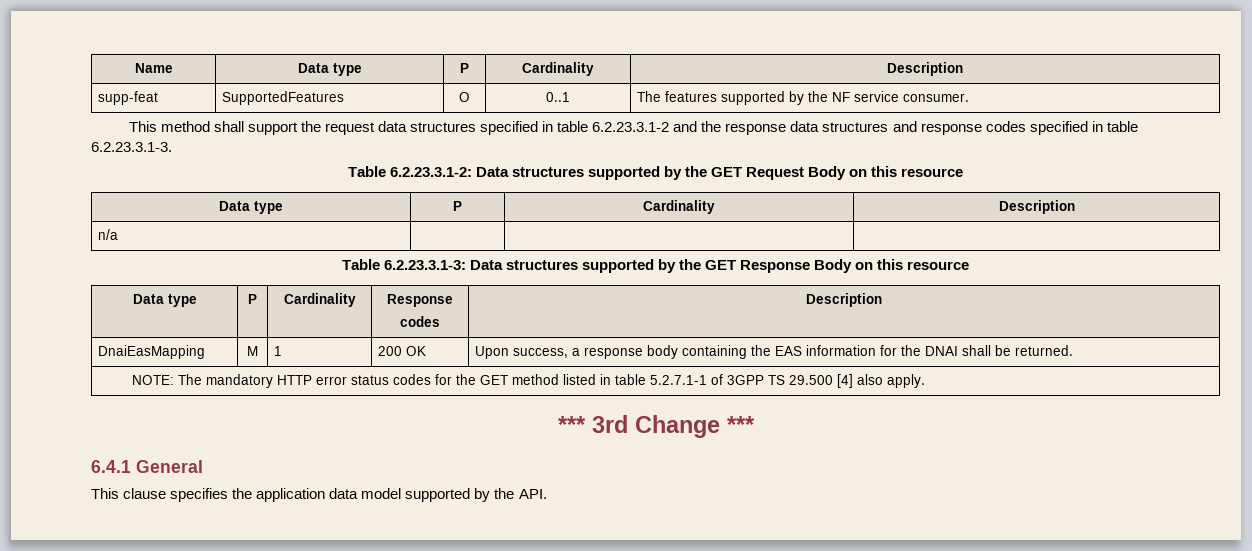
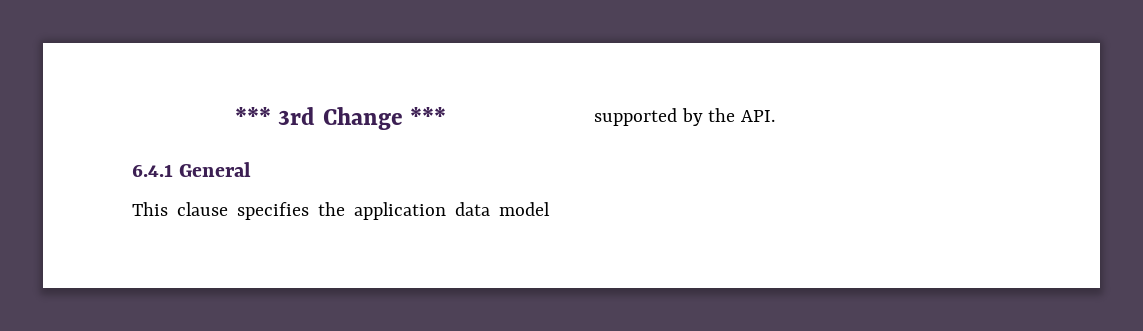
- Name | Data type | P | Cardinality | Description
- supp-feat | SupportedFeatures | O | 0..1 | The features supported by the NF service consumer.
- This method shall support the request data structures specified in table 6.2.23.3.1-2 and the response data structures and response codes specified in table 6.2.23.3.1-3.
- Table 6.2.23.3.1-2: Data structures supported by the GET Request Body on this resource
- Data type | P | Cardinality | Description
- n/a | | |
- Table 6.2.23.3.1-3: Data structures supported by the GET Response Body on this resource
- Data type | P | Cardinality | Response
- codes | Description
- DnaiEasMapping | M | 1 | 200 OK | Upon success, a response body containing the EAS information for the DNAI shall be returned.
- NOTE: The mandatory HTTP error status codes for the GET method listed in table 5.2.7.1-1 of 3GPP TS 29.500 [4] also apply.

